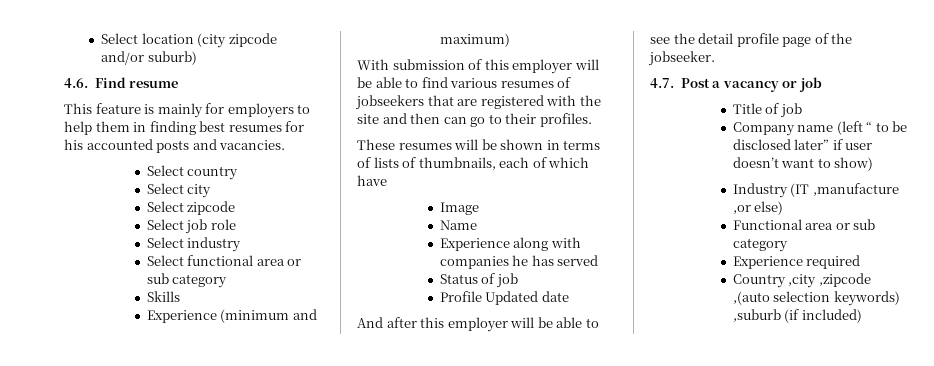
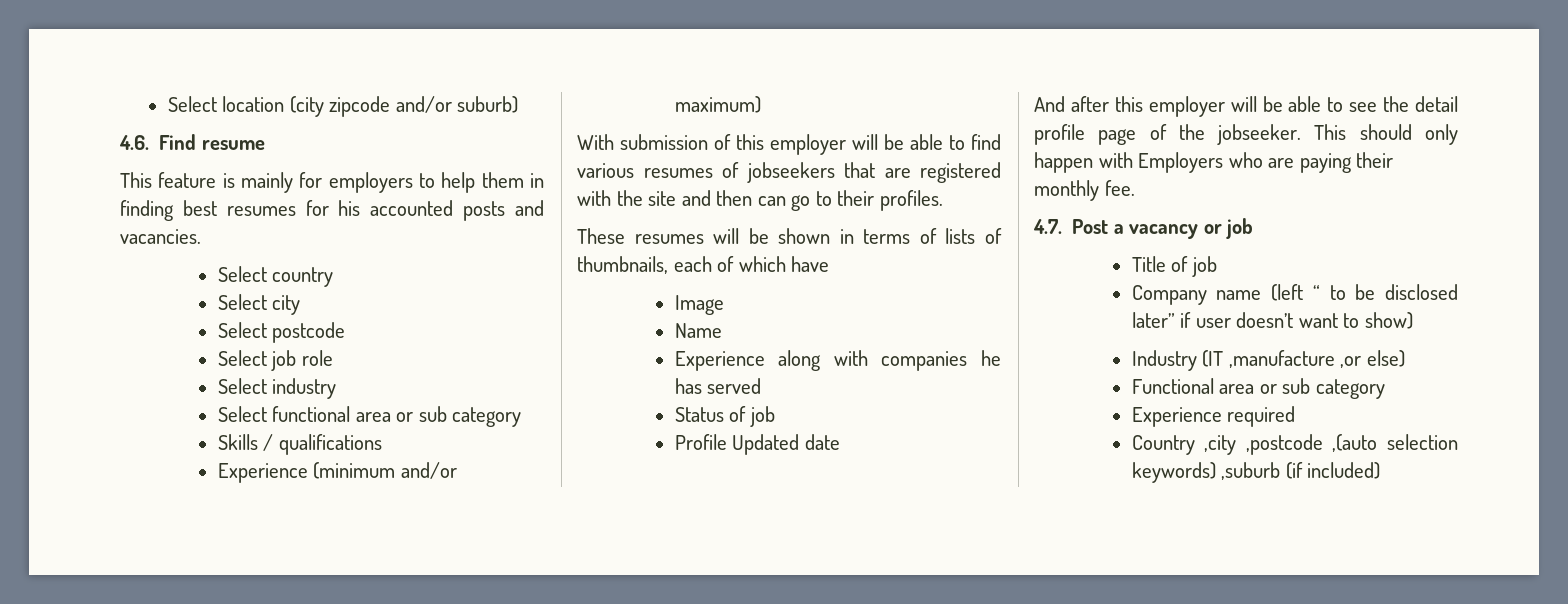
- Select zipcode
+ Select postcode
- Skills
+ Skills / qualifications
- Experience (minimum and maximum)
+ Experience (minimum and/or maximum)
+ This should only happen with Employers who are paying their monthly fee.
- Country ,city ,zipcode ,(auto selection keywords) ,suburb (if included)
+ Country ,city ,postcode ,(auto selection keywords) ,suburb (if included)

